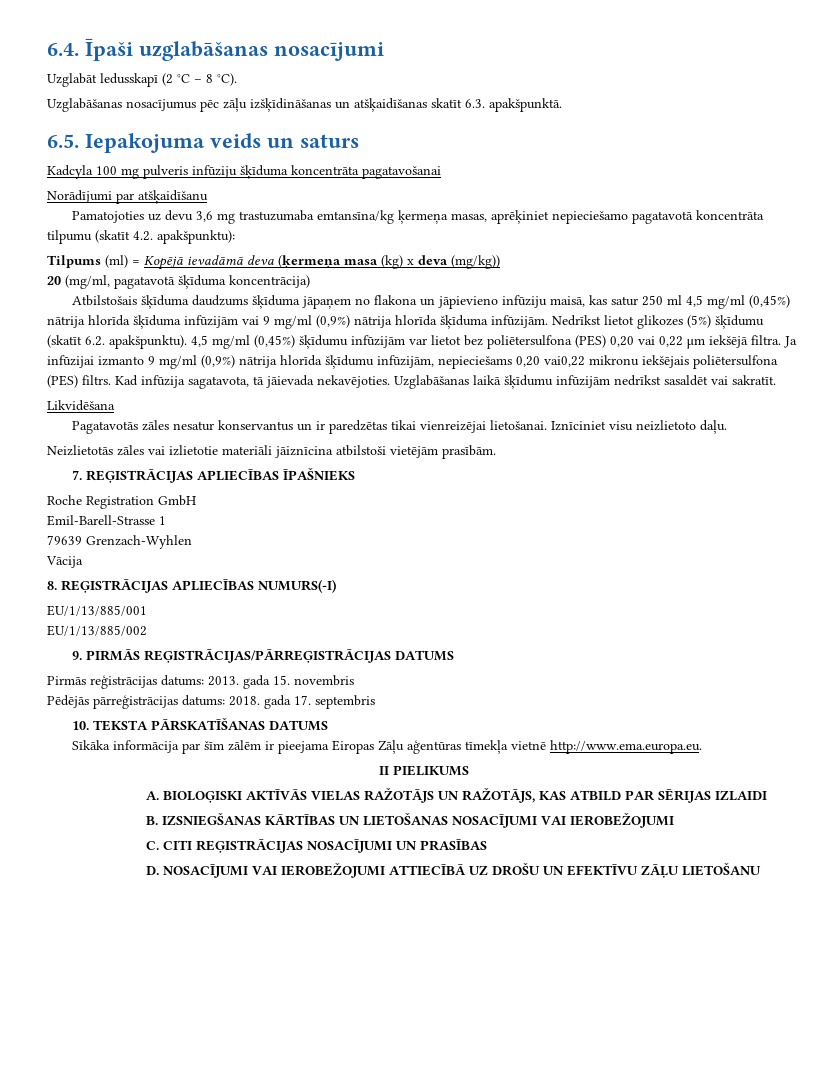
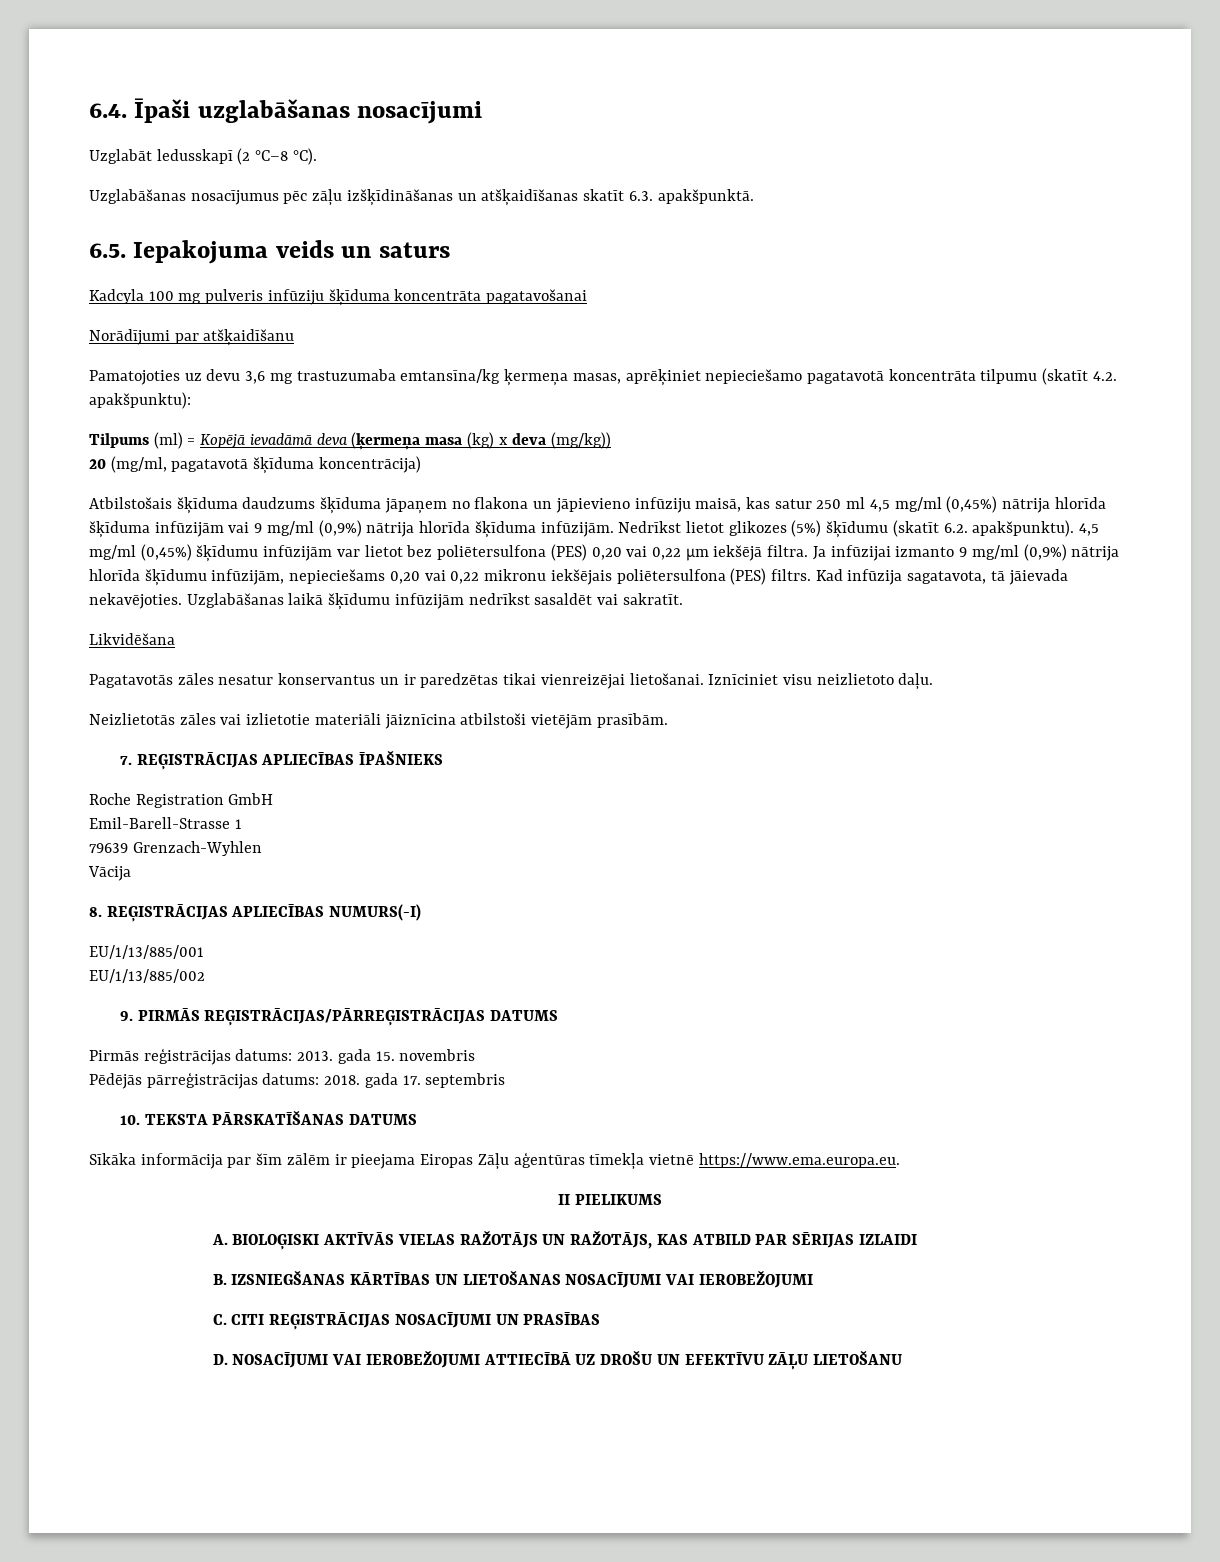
- Uzglabāt ledusskapī (2 °C – 8 °C).
+ Uzglabāt ledusskapī (2 °C–8 °C).
- Ja infūzijai izmanto 9 mg/ml (0,9%) nātrija hlorīda šķīdumu infūzijām, nepieciešams 0,20 vai0,22 mikronu iekšējais poliētersulfona (PES) filtrs.
+ Ja infūzijai izmanto 9 mg/ml (0,9%) nātrija hlorīda šķīdumu infūzijām, nepieciešams 0,20 vai 0,22 mikronu iekšējais poliētersulfona (PES) filtrs.
- Sīkāka informācija par šīm zālēm ir pieejama Eiropas Zāļu aģentūras tīmekļa vietnē http://www.ema.europa.eu.
+ Sīkāka informācija par šīm zālēm ir pieejama Eiropas Zāļu aģentūras tīmekļa vietnē https://www.ema.europa.eu.

